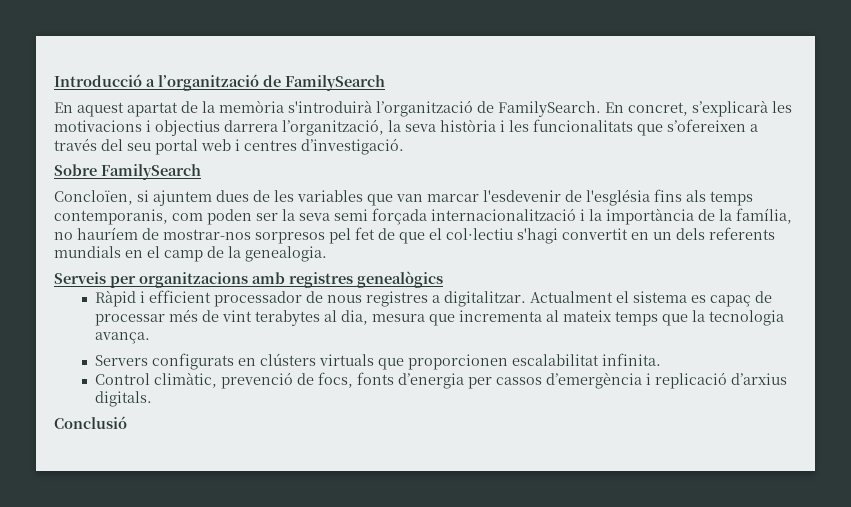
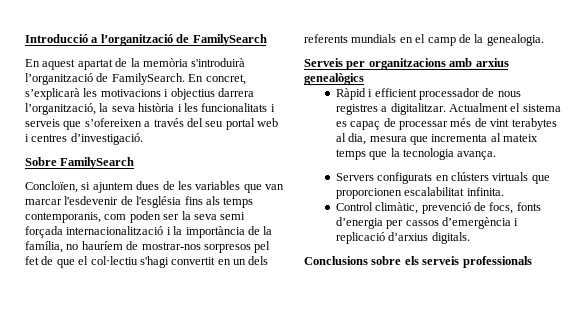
- En concret, s’explicarà les motivacions i objectius darrera l’organització, la seva història i les funcionalitats que s’ofereixen a través del seu portal web i centres d’investigació.
+ En concret, s’explicarà les motivacions i objectius darrera l’organització, la seva història i les funcionalitats i serveis que s’ofereixen a través del seu portal web i centres d’investigació.
- Serveis per organitzacions amb registres genealògics
+ Serveis per organitzacions amb arxius genealògics
- Conclusió
+ Conclusions sobre els serveis professionals

